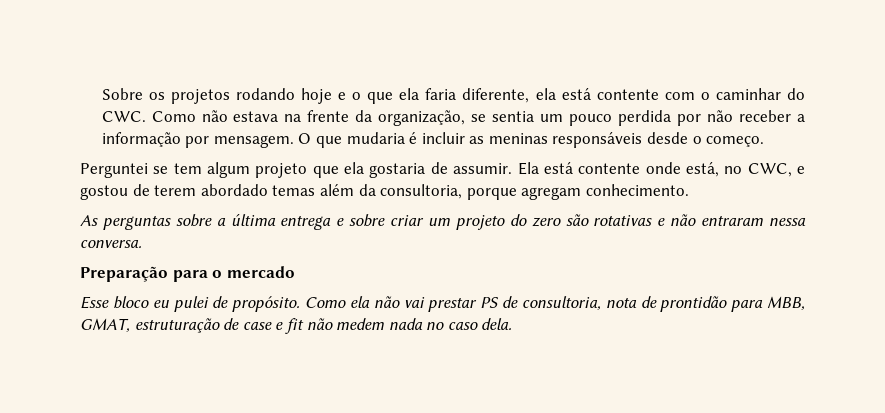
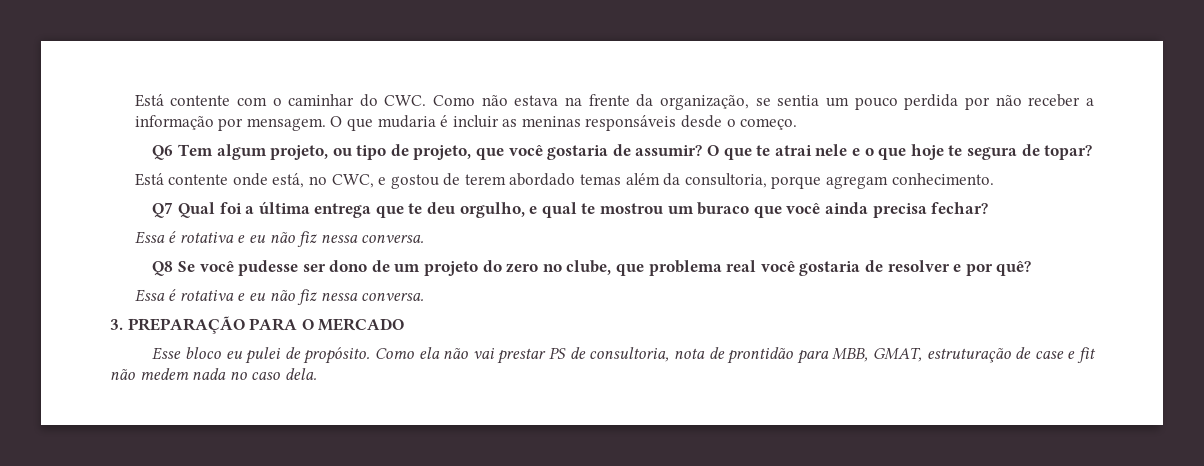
- Sobre os projetos rodando hoje e o que ela faria diferente, ela está contente com o caminhar do CWC. Como não estava na frente da organização, se sentia um pouco perdida por não receber a informação por mensagem.
+ Está contente com o caminhar do CWC. Como não estava na frente da organização, se sentia um pouco perdida por não receber a informação por mensagem.
- Perguntei se tem algum projeto que ela gostaria de assumir. Ela está contente onde está, no CWC, e gostou de terem abordado temas além da consultoria, porque agregam conhecimento.
+ Q6 Tem algum projeto, ou tipo de projeto, que você gostaria de assumir? O que te atrai nele e o que hoje te segura de topar?
+ Está contente onde está, no CWC, e gostou de terem abordado temas além da consultoria, porque agregam conhecimento.
- As perguntas sobre a última entrega e sobre criar um projeto do zero são rotativas e não entraram nessa conversa.
- Preparação para o mercado
+ Q7 Qual foi a última entrega que te deu orgulho, e qual te mostrou um buraco que você ainda precisa fechar?
+ Essa é rotativa e eu não fiz nessa conversa.
+ Q8 Se você pudesse ser dono de um projeto do zero no clube, que problema real você gostaria de resolver e por quê?
+ Essa é rotativa e eu não fiz nessa conversa.
+ 3. PREPARAÇÃO PARA O MERCADO

